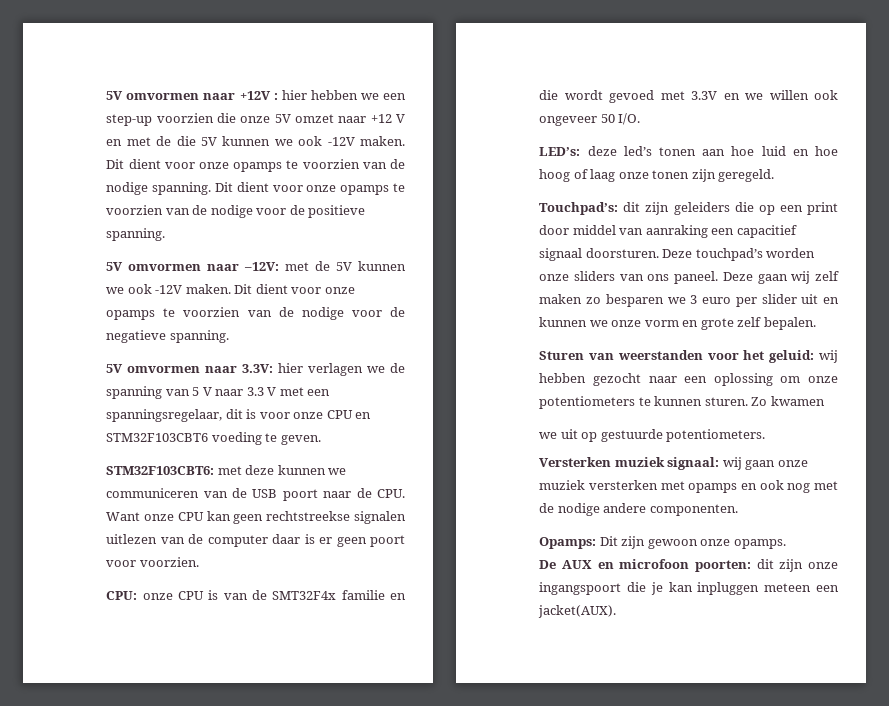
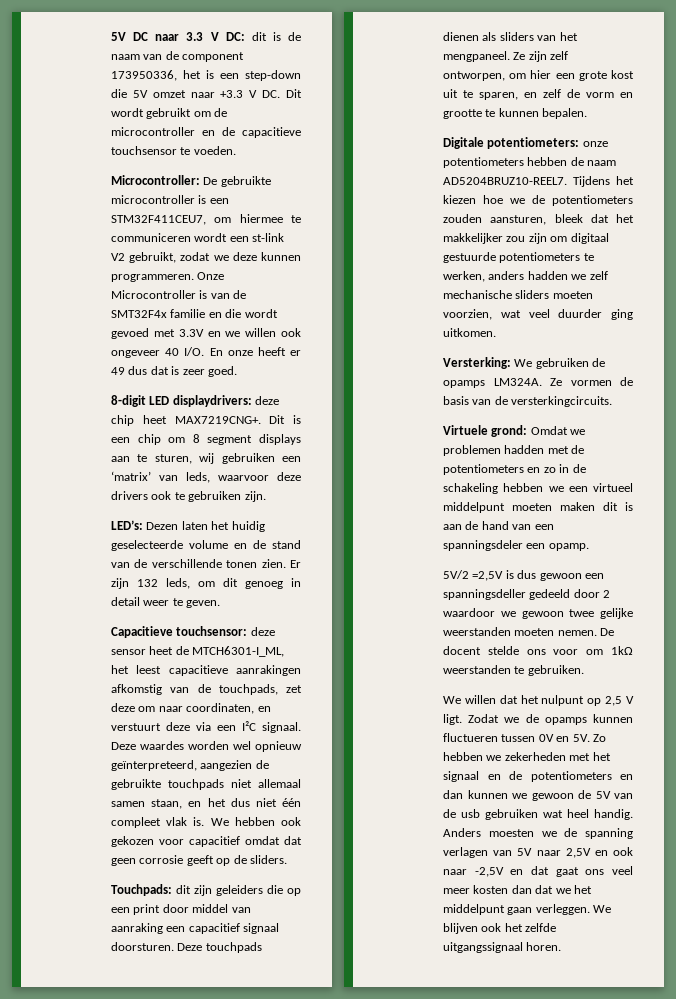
- 5V omvormen naar +12V : hier hebben we een step-up voorzien die onze 5V omzet naar +12 V en met de die 5V kunnen we ook -12V maken. Dit dient voor onze opamps te voorzien van de nodige spanning. Dit dient voor onze opamps te voorzien van de nodige voor de positieve spanning.
- 5V omvormen naar –12V: met de 5V kunnen we ook -12V maken. Dit dient voor onze opamps te voorzien van de nodige voor de negatieve spanning.
- 5V omvormen naar 3.3V: hier verlagen we de spanning van 5 V naar 3.3 V met een spanningsregelaar, dit is voor onze CPU en STM32F103CBT6 voeding te geven.
- STM32F103CBT6: met deze kunnen we communiceren van de USB poort naar de CPU. Want onze CPU kan geen rechtstreekse signalen uitlezen van de computer daar is er geen poort voor voorzien.
- CPU: onze CPU is van de SMT32F4x familie en die wordt gevoed met 3.3V en we willen ook ongeveer 50 I/O.
- LED’s: deze led’s tonen aan hoe luid en hoe hoog of laag onze tonen zijn geregeld.
- Touchpad’s: dit zijn geleiders die op een print door middel van aanraking een capacitief signaal doorsturen.
+ 5V DC naar 3.3 V DC: dit is de naam van de component 173950336, het is een step-down die 5V omzet naar +3.3 V DC. Dit wordt gebruikt om de microcontroller en de capacitieve touchsensor te voeden.
+ Microcontroller: De gebruikte microcontroller is een STM32F411CEU7, om hiermee te communiceren wordt een st-link V2 gebruikt, zodat we deze kunnen programmeren. Onze Microcontroller is van de SMT32F4x familie en die wordt gevoed met 3.3V en we willen ook ongeveer 40 I/O. En onze heeft er 49 dus dat is zeer goed.
+ 8-digit LED displaydrivers: deze chip heet MAX7219CNG+. Dit is een chip om 8 segment displays aan te sturen, wij gebruiken een ‘matrix’ van leds, waarvoor deze drivers ook te gebruiken zijn.
+ LED’s: Dezen laten het huidig geselecteerde volume en de stand van de verschillende tonen zien. Er zijn 132 leds, om dit genoeg in detail weer te geven.
+ Capacitieve touchsensor: deze sensor heet de MTCH6301-I_ML, het leest capacitieve aanrakingen afkomstig van de touchpads, zet deze om naar coordinaten, en verstuurt deze via een I²C signaal. Deze waardes worden wel opnieuw geïnterpreteerd, aangezien de gebruikte touchpads niet allemaal samen staan, en het dus niet één compleet vlak is. We hebben ook gekozen voor capacitief omdat dat geen corrosie geeft op de sliders.
+ Touchpads: dit zijn geleiders die op een print door middel van aanraking een capacitief signaal doorsturen.
- Deze touchpad’s worden onze sliders van ons paneel. Deze gaan wij zelf maken zo besparen we 3 euro per slider uit en kunnen we onze vorm en grote zelf bepalen.
- Sturen van weerstanden voor het geluid: wij hebben gezocht naar een oplossing om onze potentiometers te kunnen sturen. Zo kwamen
- we uit op gestuurde potentiometers.
- Versterken muziek signaal: wij gaan onze muziek versterken met opamps en ook nog met de nodige andere componenten.
- Opamps: Dit zijn gewoon onze opamps.
- De AUX en microfoon poorten: dit zijn onze ingangspoort die je kan inpluggen meteen een jacket(AUX).
+ Deze touchpads dienen als sliders van het mengpaneel. Ze zijn zelf ontworpen, om hier een grote kost uit te sparen, en zelf de vorm en grootte te kunnen bepalen.
+ Digitale potentiometers: onze potentiometers hebben de naam AD5204BRUZ10-REEL7. Tijdens het kiezen hoe we de potentiometers zouden aansturen, bleek dat het makkelijker zou zijn om digitaal gestuurde potentiometers te werken, anders hadden we zelf mechanische sliders moeten voorzien, wat veel duurder ging uitkomen.
+ Versterking: We gebruiken de opamps LM324A. Ze vormen de basis van de versterkingcircuits.
+ Virtuele grond: Omdat we problemen hadden met de potentiometers en zo in de schakeling hebben we een virtueel middelpunt moeten maken dit is aan de hand van een spanningsdeler een opamp.
+ 5V/2 =2,5V is dus gewoon een spanningsdeller gedeeld door 2 waardoor we gewoon twee gelijke weerstanden moeten nemen. De docent stelde ons voor om 1kΩ weerstanden te gebruiken.
+ We willen dat het nulpunt op 2,5 V ligt. Zodat we de opamps kunnen fluctueren tussen 0V en 5V. Zo hebben we zekerheden met het signaal en de potentiometers en dan kunnen we gewoon de 5V van de usb gebruiken wat heel handig. Anders moesten we de spanning verlagen van 5V naar 2,5V en ook naar -2,5V en dat gaat ons veel meer kosten dan dat we het middelpunt gaan verleggen. We blijven ook het zelfde uitgangssignaal horen.

